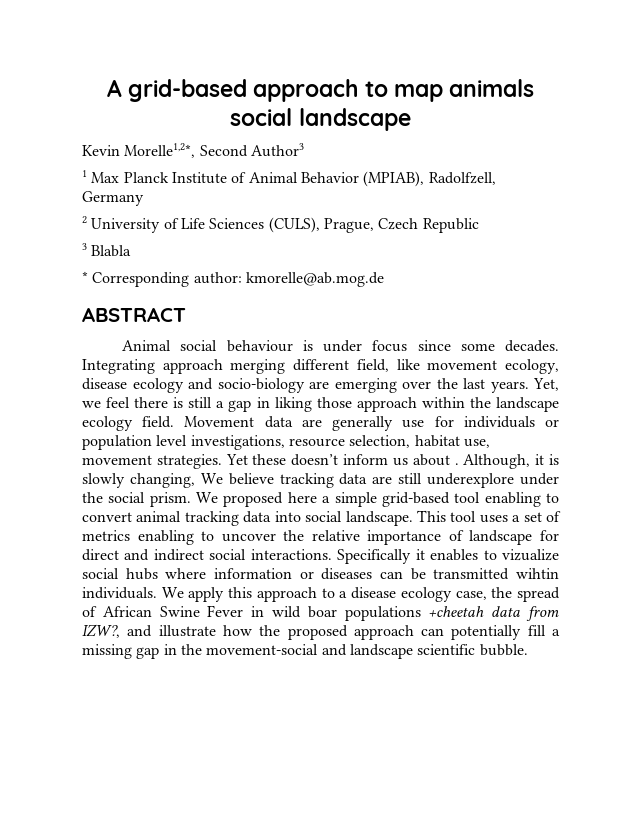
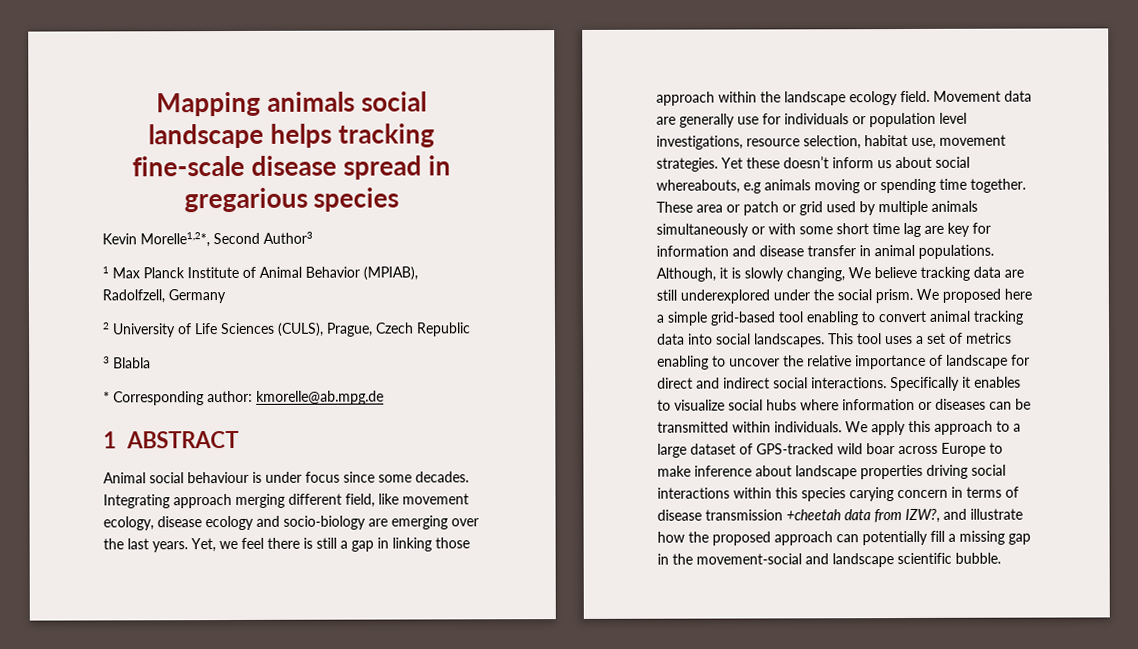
- A grid-based approach to map animals social landscape
+ Mapping animals social landscape helps tracking fine-scale disease spread in gregarious species
- * Corresponding author: kmorelle@ab.mog.de
- ABSTRACT
+ * Corresponding author: kmorelle@ab.mpg.de
+ 1 ABSTRACT
- Yet, we feel there is still a gap in liking those approach within the landscape ecology field.
+ Yet, we feel there is still a gap in linking those approach within the landscape ecology field.
- Yet these doesn’t inform us about .
+ Yet these doesn’t inform us about social whereabouts, e.g animals moving or spending time together. These area or patch or grid used by multiple animals simultaneously or with some short time lag are key for information and disease transfer in animal populations.
- Although, it is slowly changing, We believe tracking data are still underexplore under the social prism.
+ Although, it is slowly changing, We believe tracking data are still underexplored under the social prism.
- We proposed here a simple grid-based tool enabling to convert animal tracking data into social landscape.
+ We proposed here a simple grid-based tool enabling to convert animal tracking data into social landscapes.
- Specifically it enables to vizualize social hubs where information or diseases can be transmitted wihtin individuals.
+ Specifically it enables to visualize social hubs where information or diseases can be transmitted within individuals.
- We apply this approach to a disease ecology case, the spread of African Swine Fever in wild boar populations +cheetah data from IZW?, and illustrate how the proposed approach can potentially fill a missing gap in the movement-social and landscape scientific bubble.
+ We apply this approach to a large dataset of GPS-tracked wild boar across Europe to make inference about landscape properties driving social interactions within this species carying concern in terms of disease transmission +cheetah data from IZW?, and illustrate how the proposed approach can potentially fill a missing gap in the movement-social and landscape scientific bubble.

